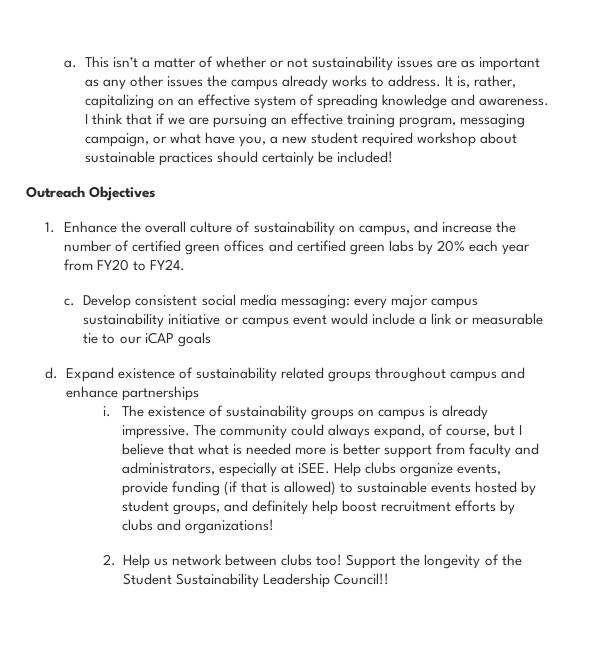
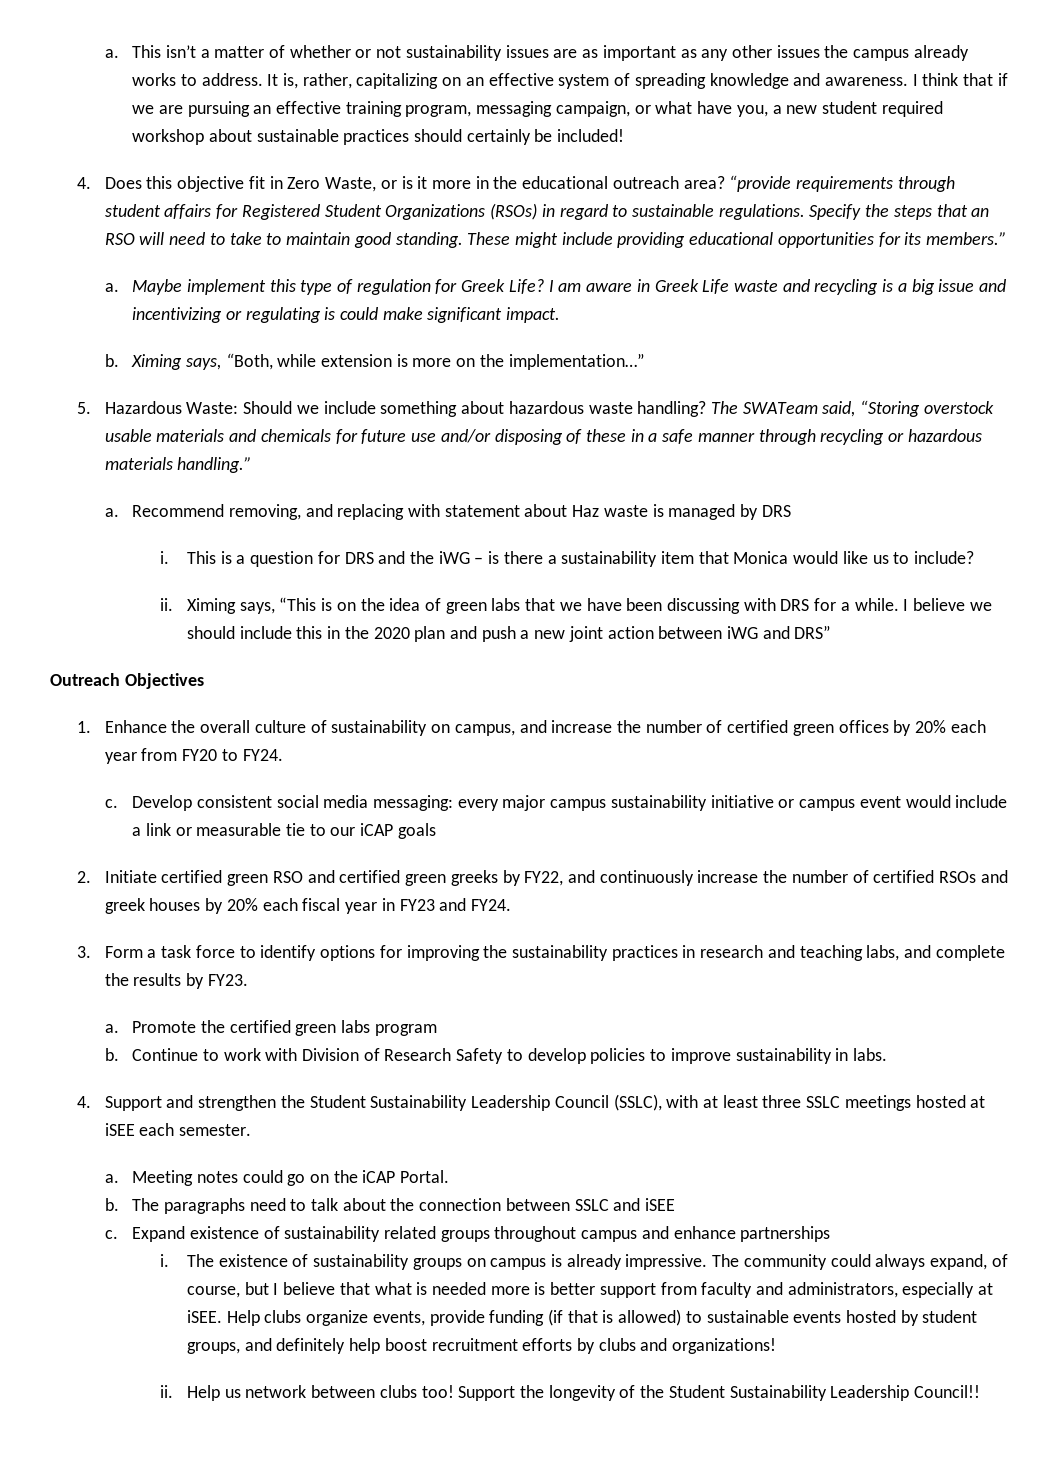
+ 4. Does this objective fit in Zero Waste, or is it more in the educational outreach area? “provide requirements through student affairs for Registered Student Organizations (RSOs) in regard to sustainable regulations. Specify the steps that an RSO will need to take to maintain good standing. These might include providing educational opportunities for its members.”
+ a. Maybe implement this type of regulation for Greek Life? I am aware in Greek Life waste and recycling is a big issue and incentivizing or regulating is could make significant impact.
+ b. Ximing says, “Both, while extension is more on the implementation…”
+ 5. Hazardous Waste: Should we include something about hazardous waste handling? The SWATeam said, “Storing overstock usable materials and chemicals for future use and/or disposing of these in a safe manner through recycling or hazardous materials handling.”
+ a. Recommend removing, and replacing with statement about Haz waste is managed by DRS
+ i. This is a question for DRS and the iWG – is there a sustainability item that Monica would like us to include?
+ ii. Ximing says, “This is on the idea of green labs that we have been discussing with DRS for a while. I believe we should include this in the 2020 plan and push a new joint action between iWG and DRS”
- 1. Enhance the overall culture of sustainability on campus, and increase the number of certified green offices and certified green labs by 20% each year from FY20 to FY24.
+ 1. Enhance the overall culture of sustainability on campus, and increase the number of certified green offices by 20% each year from FY20 to FY24.
- d.
+ 2. Initiate certified green RSO and certified green greeks by FY22, and continuously increase the number of certified RSOs and greek houses by 20% each fiscal year in FY23 and FY24.
+ 3. Form a task force to identify options for improving the sustainability practices in research and teaching labs, and complete the results by FY23.
+ a. Promote the certified green labs program
+ b. Continue to work with Division of Research Safety to develop policies to improve sustainability in labs.
+ 4. Support and strengthen the Student Sustainability Leadership Council (SSLC), with at least three SSLC meetings hosted at iSEE each semester.
+ a. Meeting notes could go on the iCAP Portal.
+ b. The paragraphs need to talk about the connection between SSLC and iSEE
+ c.
- 2. Help us network between clubs too!
+ ii. Help us network between clubs too!

